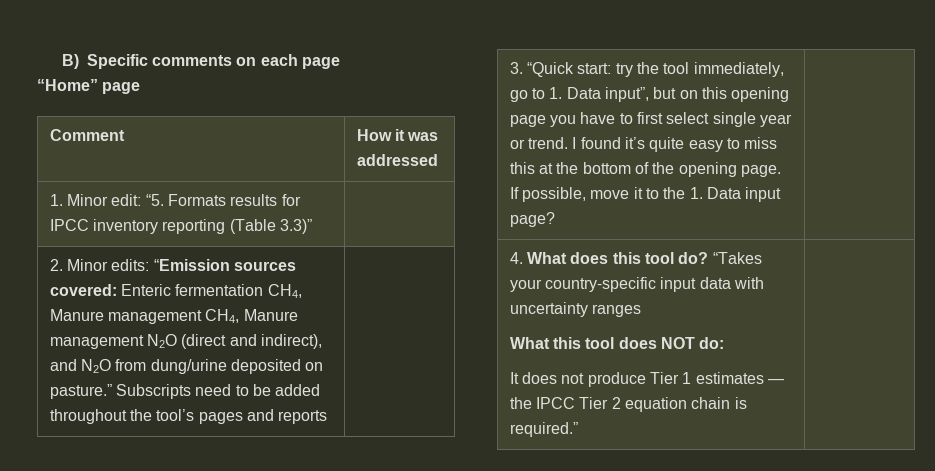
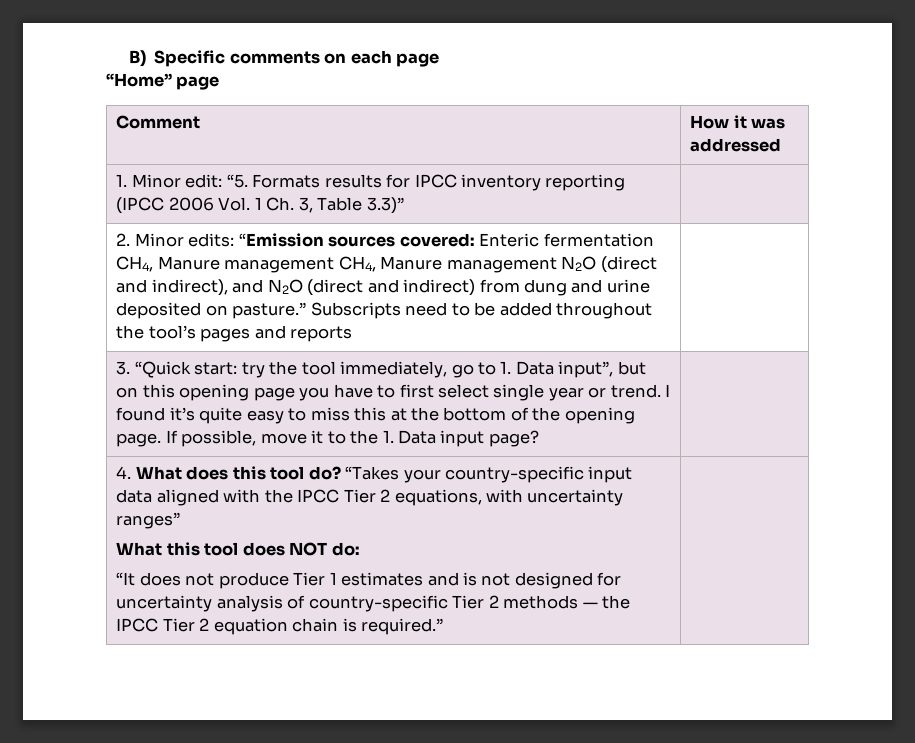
- 1. Minor edit: “5. Formats results for IPCC inventory reporting (Table 3.3)” |
+ 1. Minor edit: “5. Formats results for IPCC inventory reporting (IPCC 2006 Vol. 1 Ch. 3, Table 3.3)” |
- 2. Minor edits: “Emission sources covered: Enteric fermentation CH4, Manure management CH4, Manure management N2O (direct and indirect), and N2O from dung/urine deposited on pasture.”
+ 2. Minor edits: “Emission sources covered: Enteric fermentation CH4, Manure management CH4, Manure management N2O (direct and indirect), and N2O (direct and indirect) from dung and urine deposited on pasture.”
- “Takes your country-specific input data with uncertainty ranges
+ “Takes your country-specific input data aligned with the IPCC Tier 2 equations, with uncertainty ranges”
- It does not produce Tier 1 estimates — the IPCC Tier 2 equation chain is required.”
+ “It does not produce Tier 1 estimates and is not designed for uncertainty analysis of country-specific Tier 2 methods — the IPCC Tier 2 equation chain is required.”

